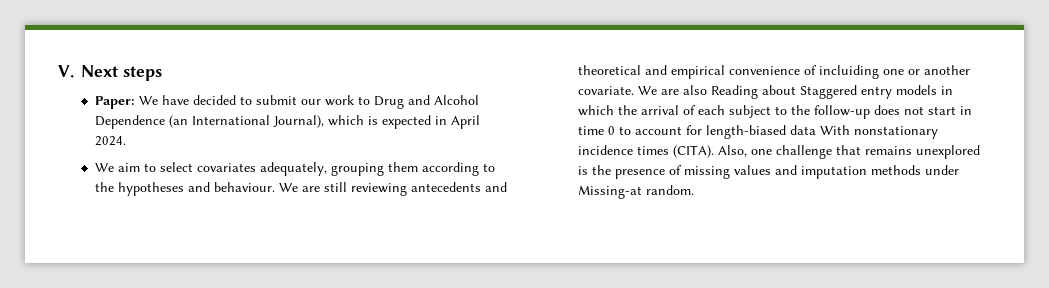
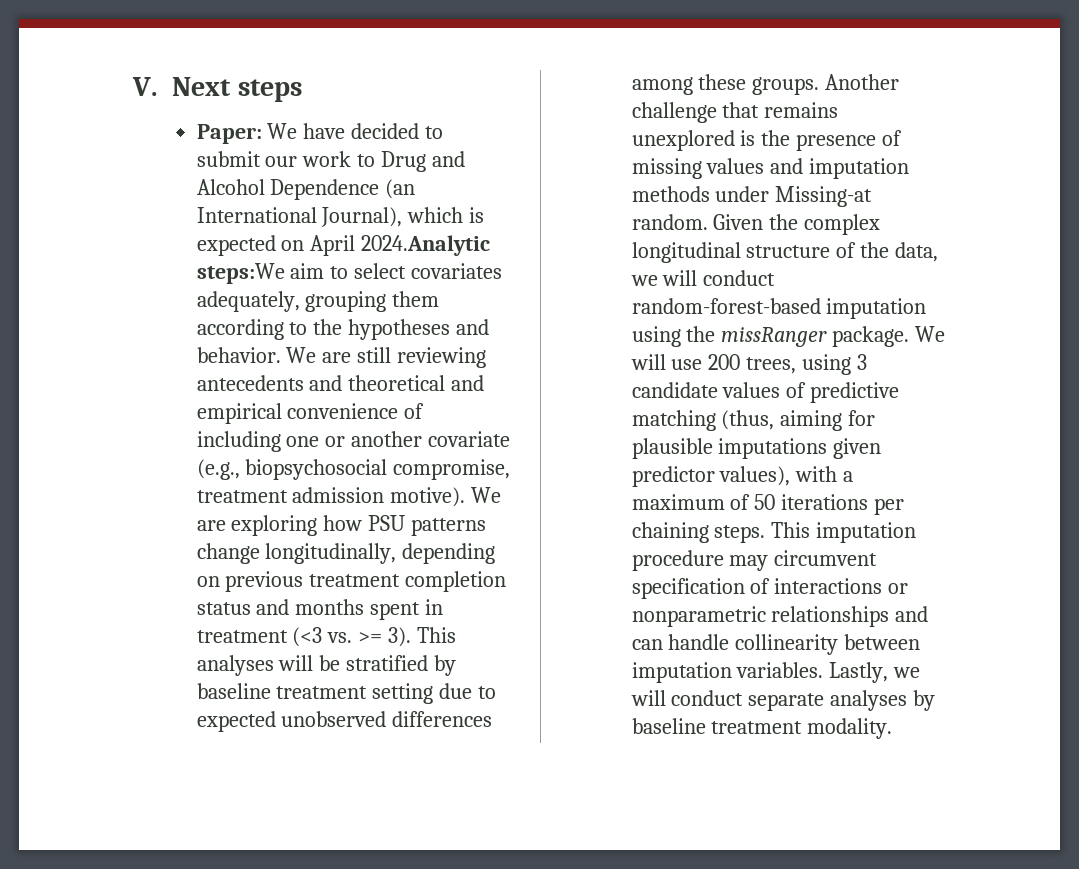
- Paper: We have decided to submit our work to Drug and Alcohol Dependence (an International Journal), which is expected in April 2024.
- We aim to select covariates adequately, grouping them according to the hypotheses and behaviour.
+ Paper: We have decided to submit our work to Drug and Alcohol Dependence (an International Journal), which is expected on April 2024.Analytic steps:We aim to select covariates adequately, grouping them according to the hypotheses and behavior.
- We are still reviewing antecedents and theoretical and empirical convenience of incluiding one or another covariate. We are also Reading about Staggered entry models in which the arrival of each subject to the follow-up does not start in time 0 to account for length-biased data With nonstationary incidence times (CITA). Also, one challenge that remains unexplored is the presence of missing values and imputation methods under Missing-at random.
+ We are still reviewing antecedents and theoretical and empirical convenience of including one or another covariate (e.g., biopsychosocial compromise, treatment admission motive). We are exploring how PSU patterns change longitudinally, depending on previous treatment completion status and months spent in treatment (<3 vs. >= 3). This analyses will be stratified by baseline treatment setting due to expected unobserved differences among these groups. Another challenge that remains unexplored is the presence of missing values and imputation methods under Missing-at random.
+ Given the complex longitudinal structure of the data, we will conduct random-forest-based imputation using the missRanger package. We will use 200 trees, using 3 candidate values of predictive matching (thus, aiming for plausible imputations given predictor values), with a maximum of 50 iterations per chaining steps. This imputation procedure may circumvent specification of interactions or nonparametric relationships and can handle collinearity between imputation variables. Lastly, we will conduct separate analyses by baseline treatment modality.

